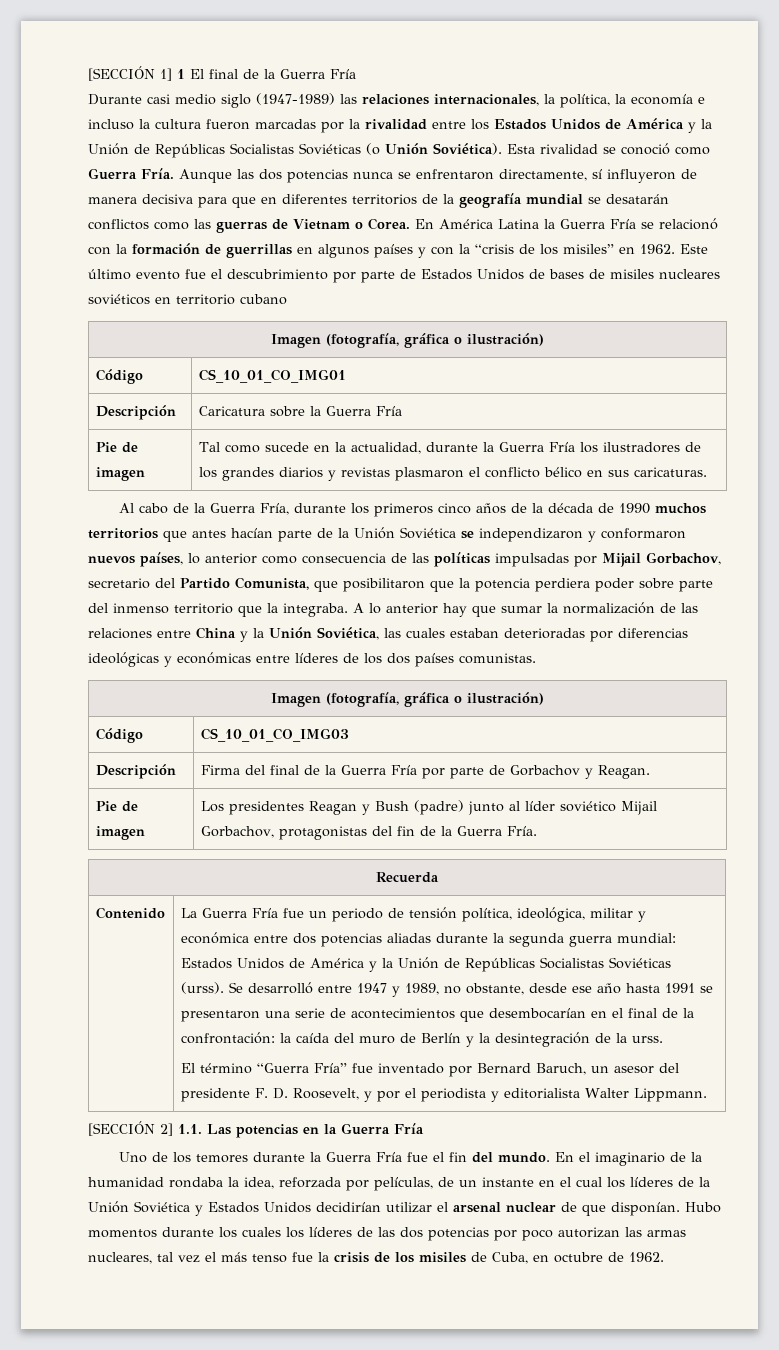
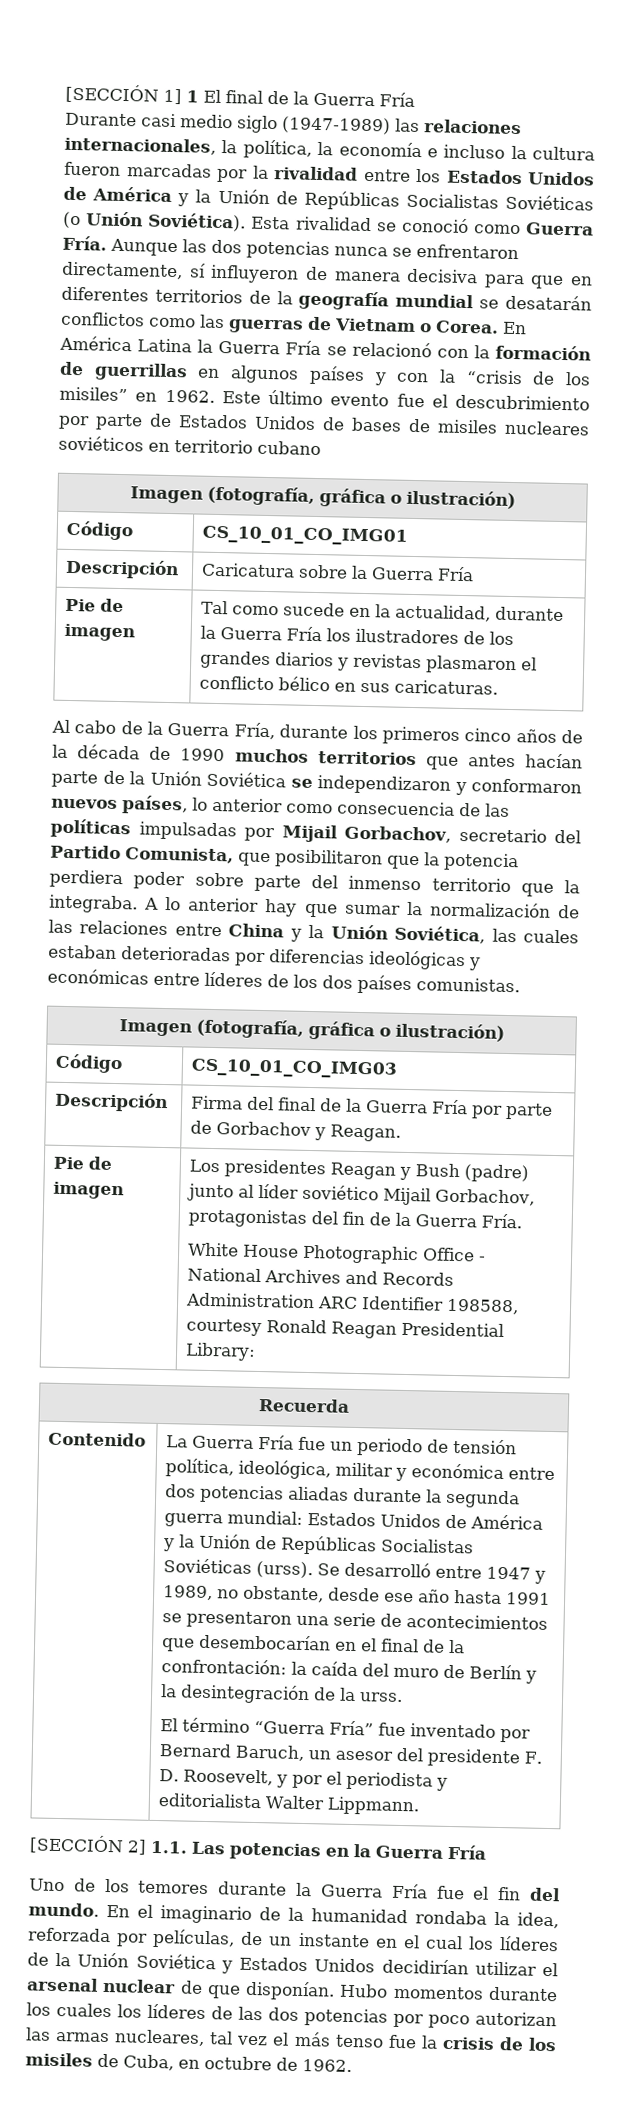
  Pie de imagen | Los presidentes Reagan y Bush (padre) junto al líder soviético Mijail Gorbachov, protagonistas del fin de la Guerra Fría.
+ White House Photographic Office - National Archives and Records Administration ARC Identifier 198588, courtesy Ronald Reagan Presidential Library:

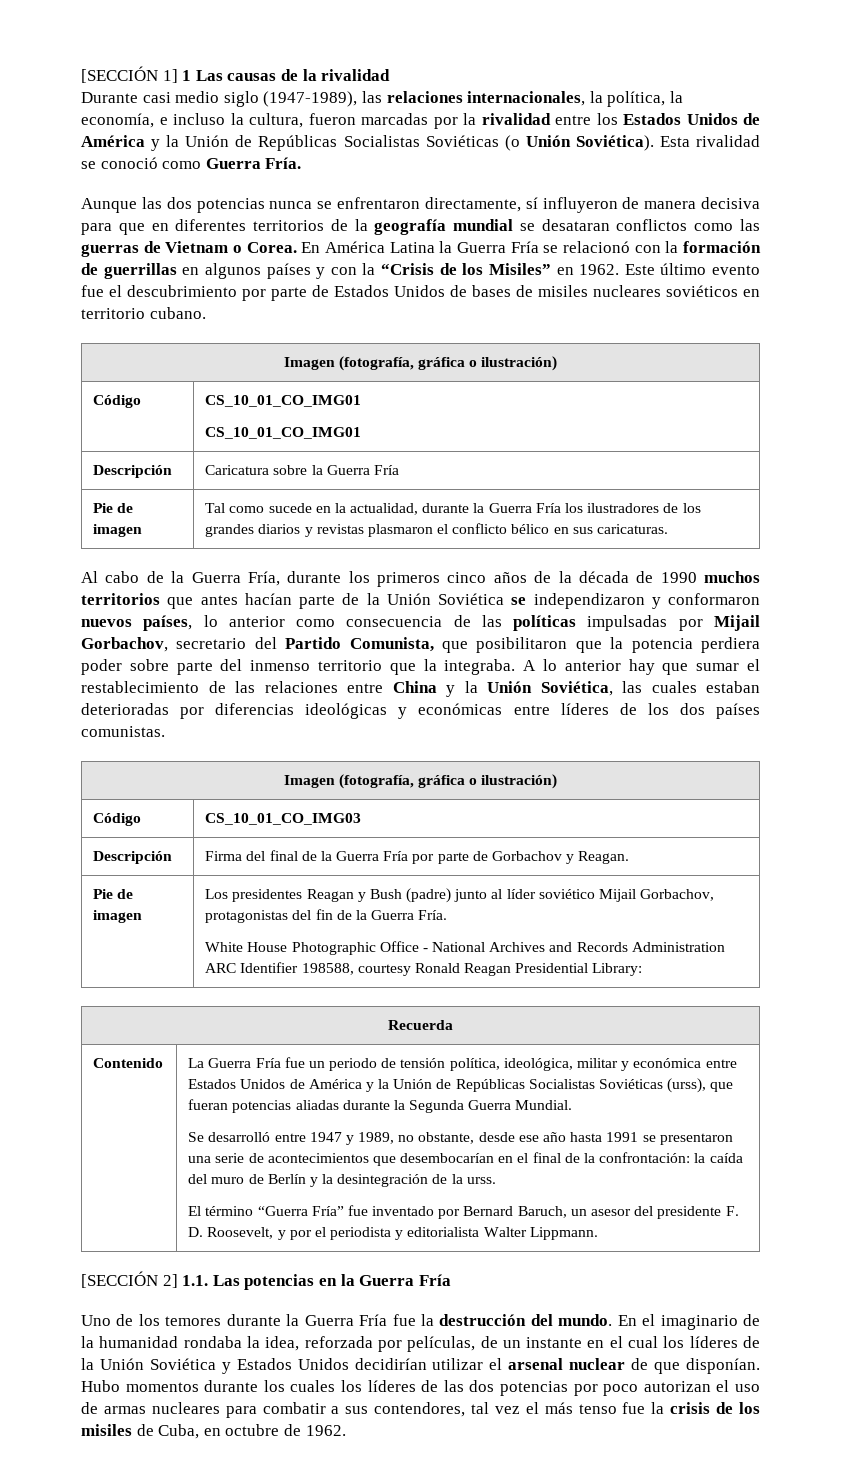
- [SECCIÓN 1] 1 El final de la Guerra Fría
+ [SECCIÓN 1] 1 Las causas de la rivalidad
- Durante casi medio siglo (1947-1989) las relaciones internacionales, la política, la economía e incluso la cultura fueron marcadas por la rivalidad entre los Estados Unidos de América y la Unión de Repúblicas Socialistas Soviéticas (o Unión Soviética).
+ Durante casi medio siglo (1947-1989), las relaciones internacionales, la política, la economía, e incluso la cultura, fueron marcadas por la rivalidad entre los Estados Unidos de América y la Unión de Repúblicas Socialistas Soviéticas (o Unión Soviética).
- Esta rivalidad se conoció como Guerra Fría. Aunque las dos potencias nunca se enfrentaron directamente, sí influyeron de manera decisiva para que en diferentes territorios de la geografía mundial se desatarán conflictos como las guerras de Vietnam o Corea.
+ Esta rivalidad se conoció como Guerra Fría.
+ Aunque las dos potencias nunca se enfrentaron directamente, sí influyeron de manera decisiva para que en diferentes territorios de la geografía mundial se desataran conflictos como las guerras de Vietnam o Corea.
- En América Latina la Guerra Fría se relacionó con la formación de guerrillas en algunos países y con la “crisis de los misiles” en 1962.
+ En América Latina la Guerra Fría se relacionó con la formación de guerrillas en algunos países y con la “Crisis de los Misiles” en 1962.
- Este último evento fue el descubrimiento por parte de Estados Unidos de bases de misiles nucleares soviéticos en territorio cubano
+ Este último evento fue el descubrimiento por parte de Estados Unidos de bases de misiles nucleares soviéticos en territorio cubano.
  Código | CS_10_01_CO_IMG01
+ CS_10_01_CO_IMG01
- A lo anterior hay que sumar la normalización de las relaciones entre China y la Unión Soviética, las cuales estaban deterioradas por diferencias ideológicas y económicas entre líderes de los dos países comunistas.
+ A lo anterior hay que sumar el restablecimiento de las relaciones entre China y la Unión Soviética, las cuales estaban deterioradas por diferencias ideológicas y económicas entre líderes de los dos países comunistas.
- La Guerra Fría fue un periodo de tensión política, ideológica, militar y económica entre dos potencias aliadas durante la segunda guerra mundial: Estados Unidos de América y la Unión de Repúblicas Socialistas Soviéticas (urss). Se desarrolló entre 1947 y 1989, no obstante, desde ese año hasta 1991 se presentaron una serie de acontecimientos que desembocarían en el final de la confrontación:
+ La Guerra Fría fue un periodo de tensión política, ideológica, militar y económica entre Estados Unidos de América y la Unión de Repúblicas Socialistas Soviéticas (urss), que fueran potencias aliadas durante la Segunda Guerra Mundial.
+ Se desarrolló entre 1947 y 1989, no obstante, desde ese año hasta 1991 se presentaron una serie de acontecimientos que desembocarían en el final de la confrontación:
- Uno de los temores durante la Guerra Fría fue el fin del mundo.
+ Uno de los temores durante la Guerra Fría fue la destrucción del mundo.
- Hubo momentos durante los cuales los líderes de las dos potencias por poco autorizan las armas nucleares, tal vez el más tenso fue la crisis de los misiles de Cuba, en octubre de 1962.
+ Hubo momentos durante los cuales los líderes de las dos potencias por poco autorizan el uso de armas nucleares para combatir a sus contendores, tal vez el más tenso fue la crisis de los misiles de Cuba, en octubre de 1962.

